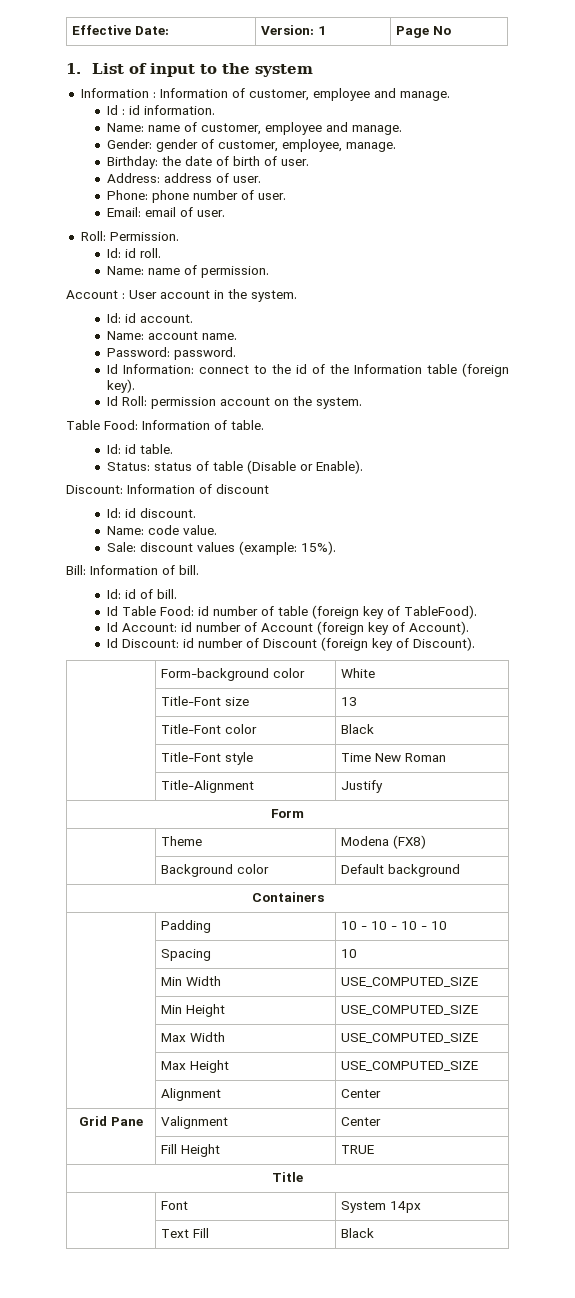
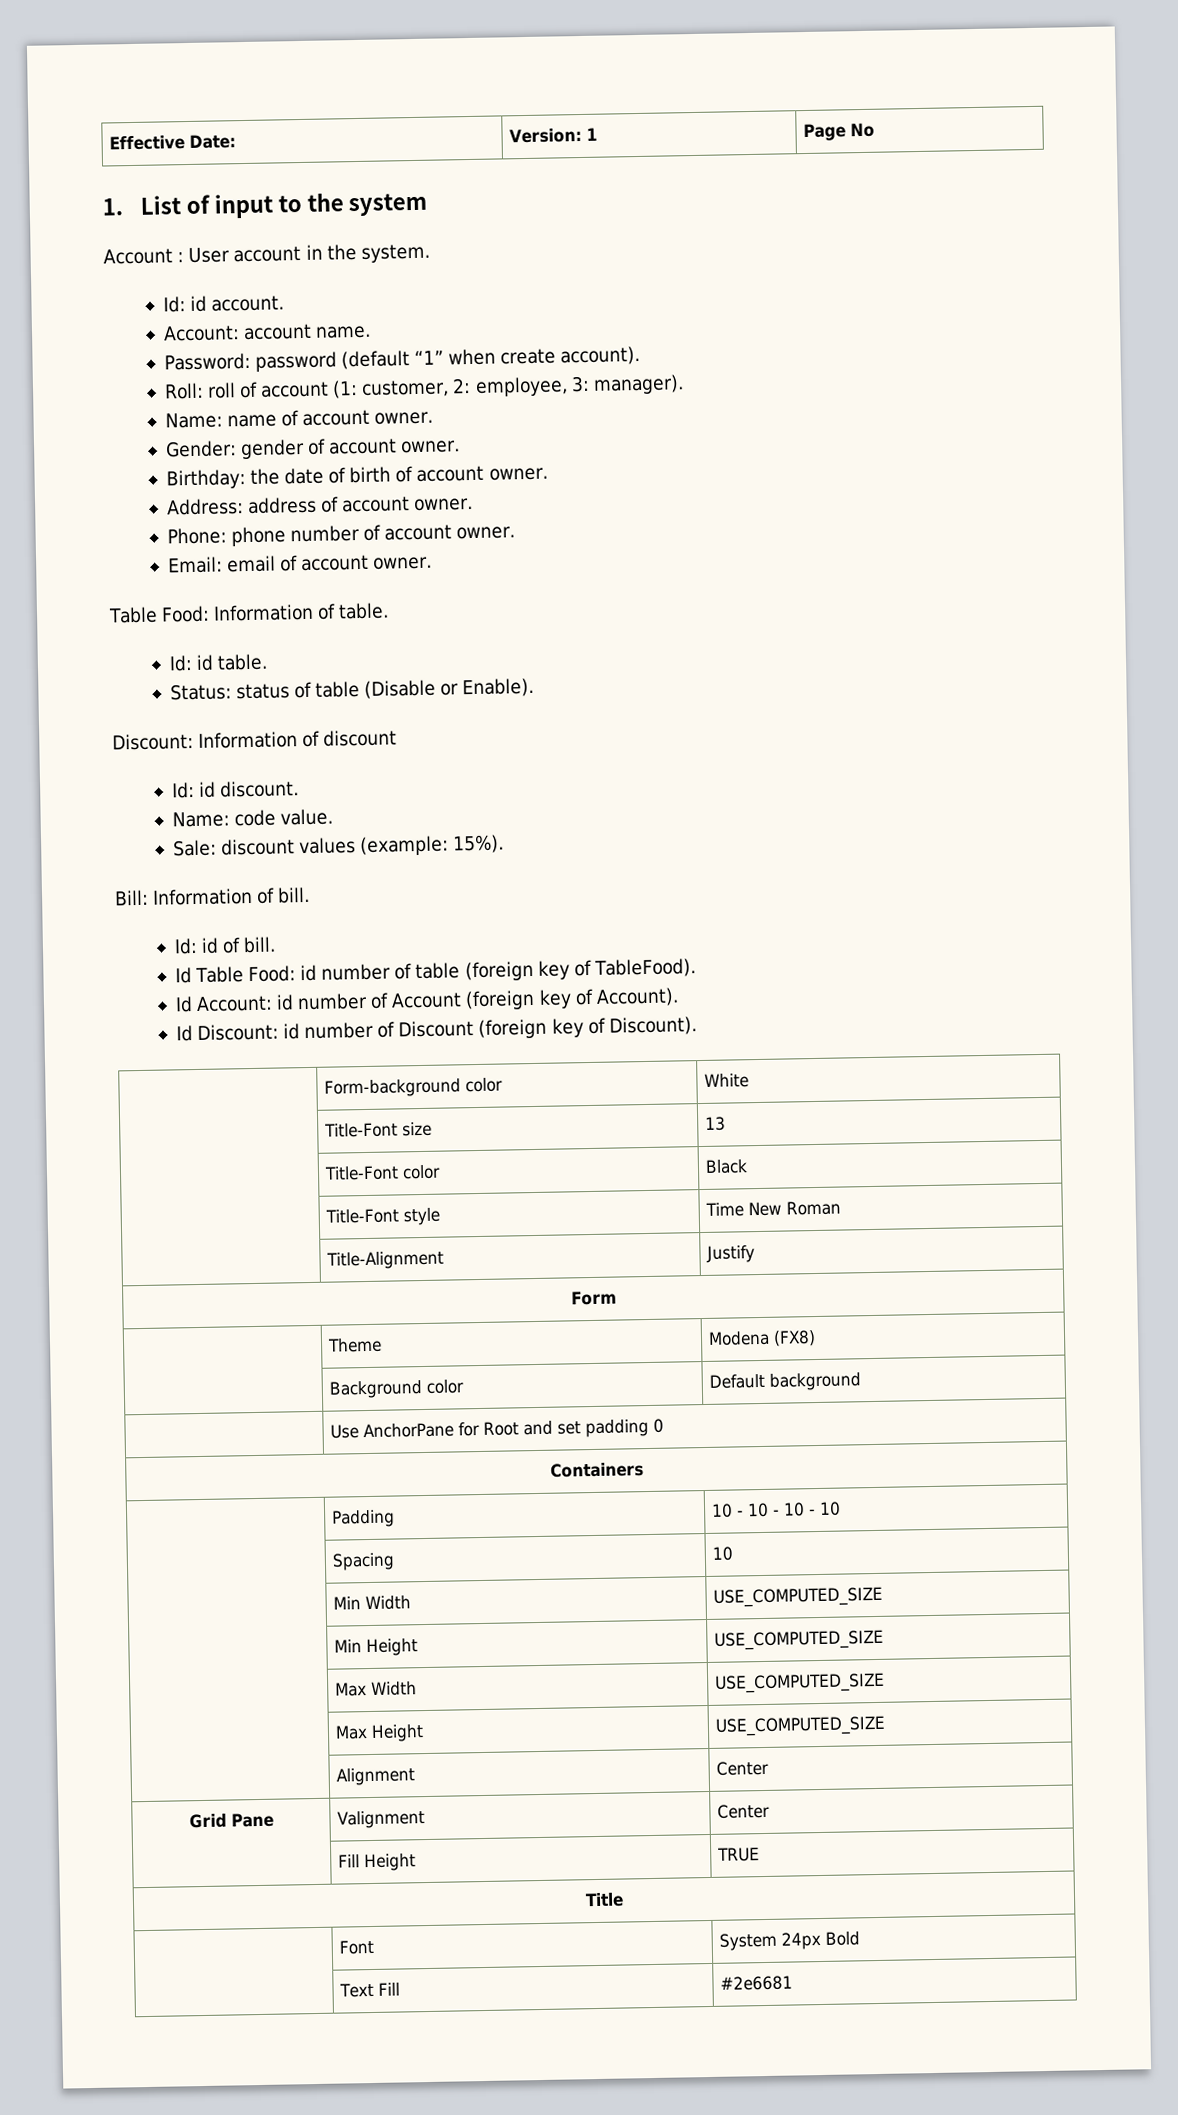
- Information : Information of customer, employee and manage.
- Id : id information.
- Name: name of customer, employee and manage.
- Gender: gender of customer, employee, manage.
- Birthday: the date of birth of user.
- Address: address of user.
- Phone: phone number of user.
- Email: email of user.
- Roll: Permission.
- Id: id roll.
- Name: name of permission.
- Name: account name.
+ Account: account name.
- Password: password.
- Id Information: connect to the id of the Information table (foreign key).
- Id Roll: permission account on the system.
+ Password: password (default “1” when create account).
+ Roll: roll of account (1: customer, 2: employee, 3: manager).
+ Name: name of account owner.
+ Gender: gender of account owner.
+ Birthday: the date of birth of account owner.
+ Address: address of account owner.
+ Phone: phone number of account owner.
+ Email: email of account owner.
+ | Use AnchorPane for Root and set padding 0
- | Font | System 14px
+ | Font | System 24px Bold
- | Text Fill | Black
+ | Text Fill | #2e6681

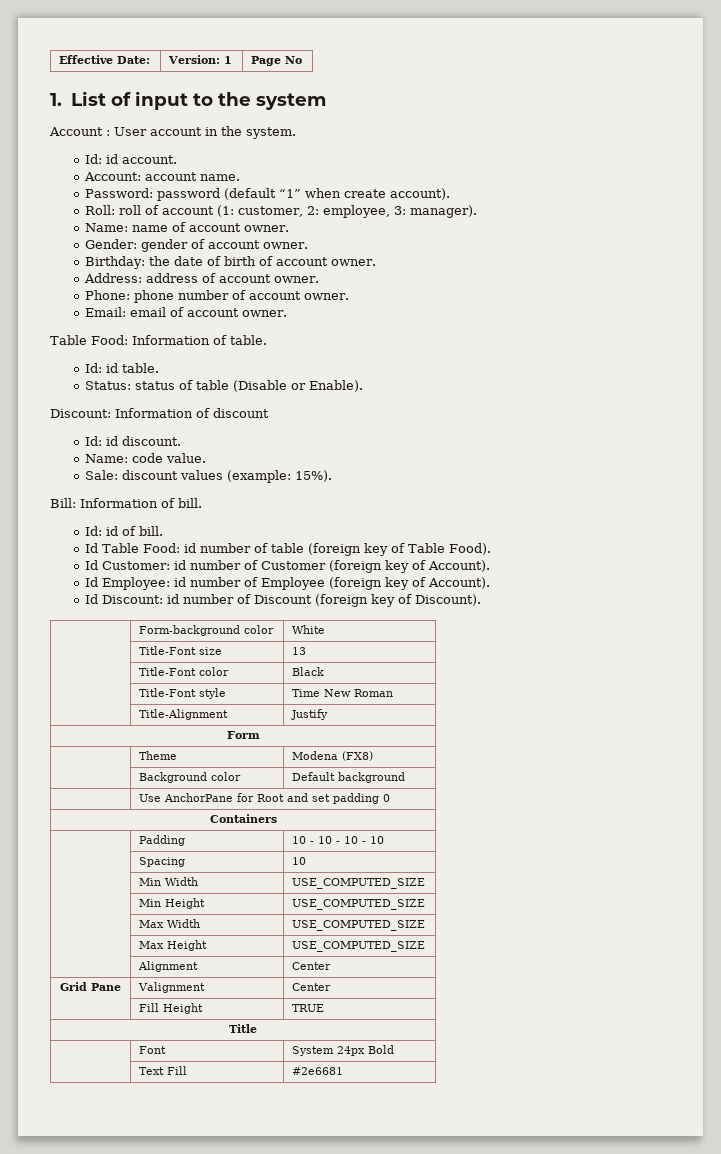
- Id Table Food: id number of table (foreign key of TableFood).
- Id Account: id number of Account (foreign key of Account).
+ Id Table Food: id number of table (foreign key of Table Food).
+ Id Customer: id number of Customer (foreign key of Account).
+ Id Employee: id number of Employee (foreign key of Account).

